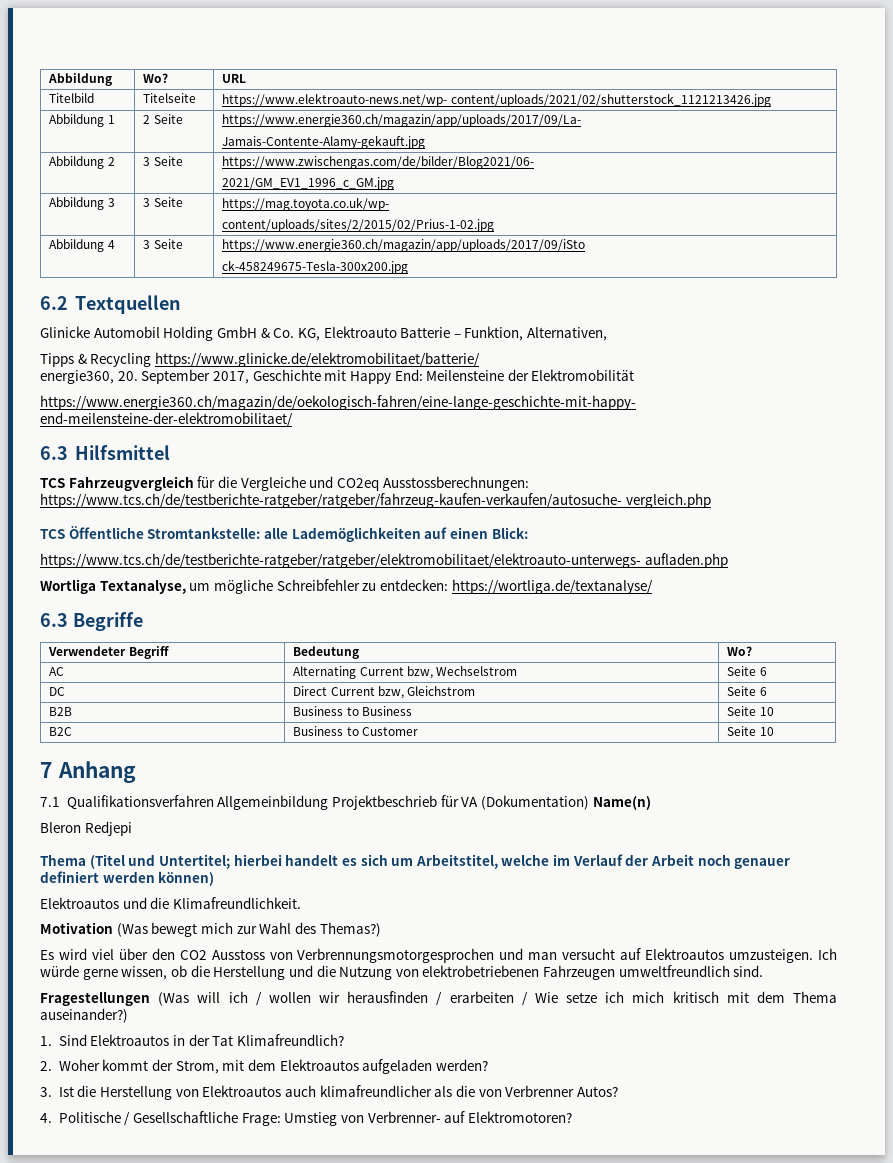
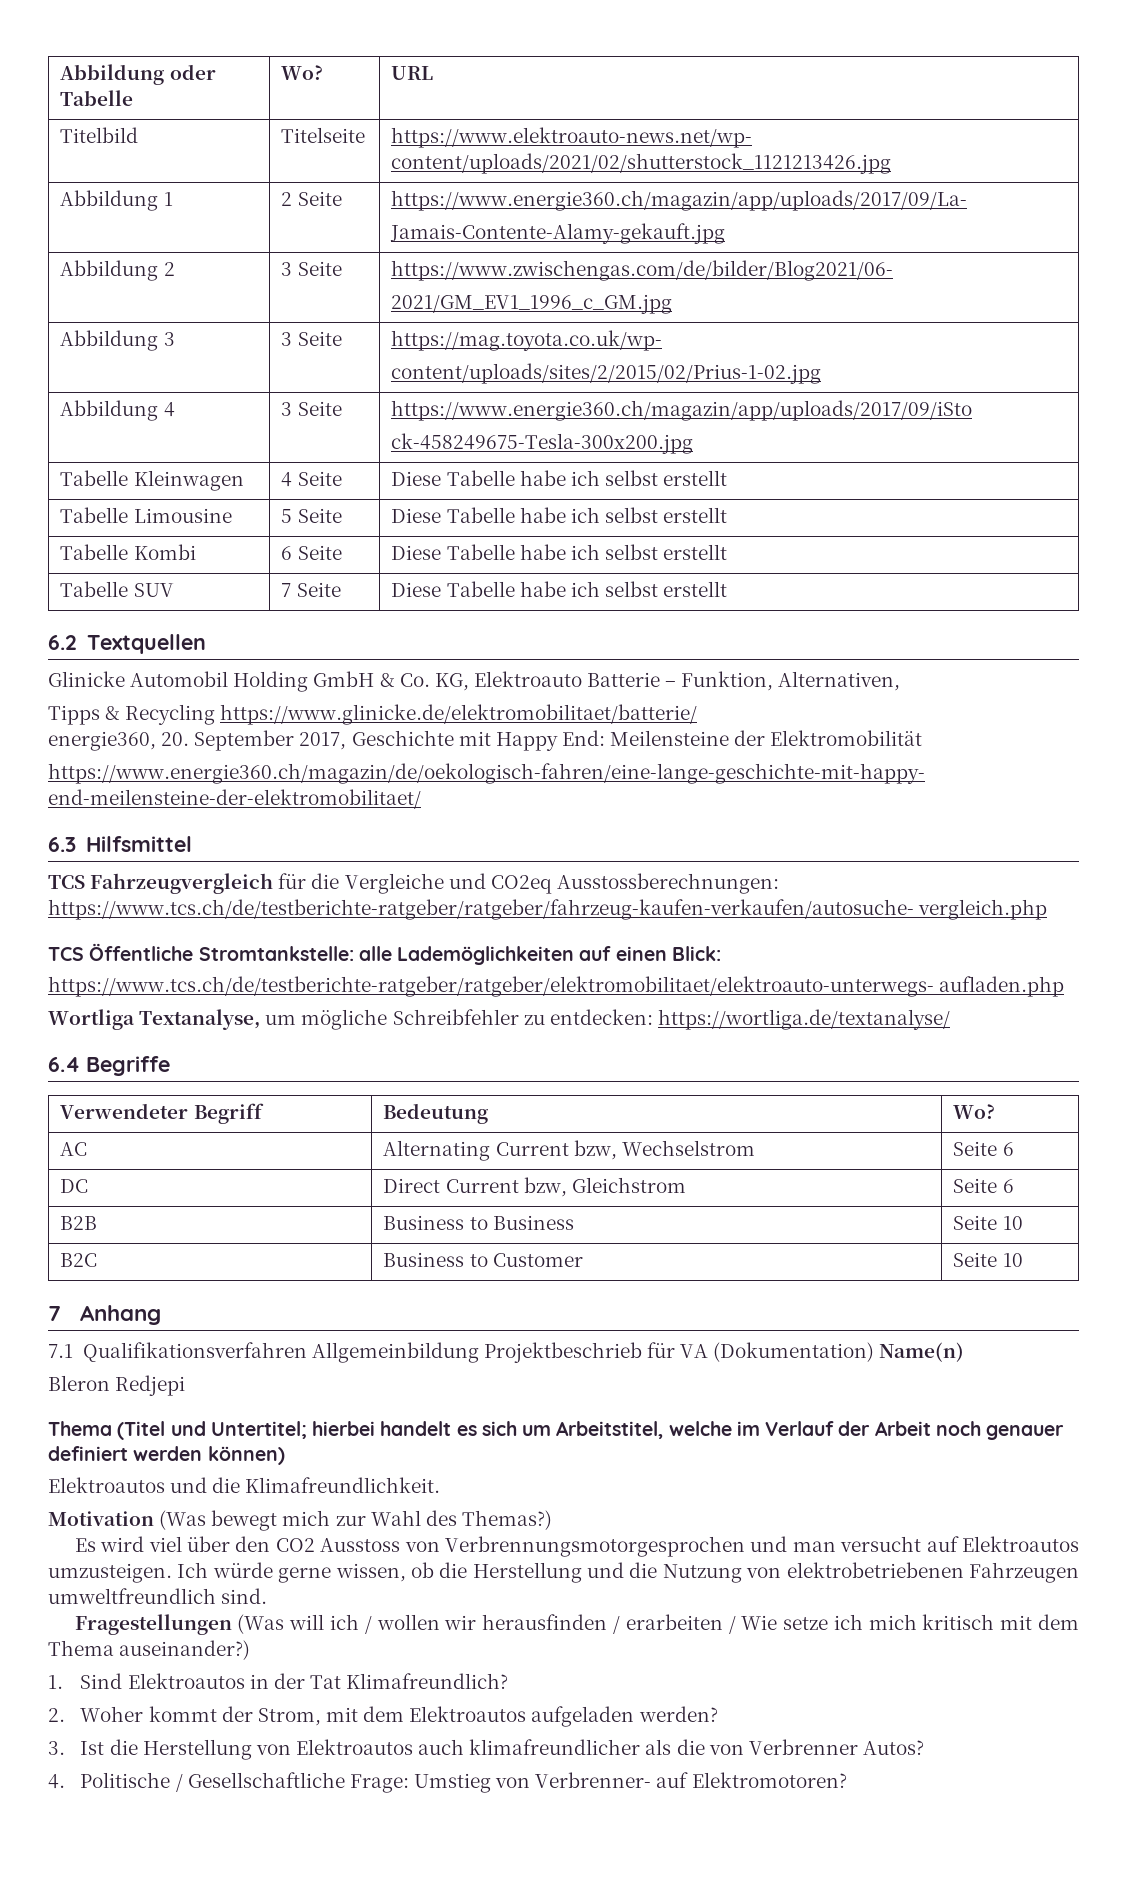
- Abbildung | Wo? | URL
+ Abbildung oder Tabelle | Wo? | URL
+ Tabelle Kleinwagen | 4 Seite | Diese Tabelle habe ich selbst erstellt
+ Tabelle Limousine | 5 Seite | Diese Tabelle habe ich selbst erstellt
+ Tabelle Kombi | 6 Seite | Diese Tabelle habe ich selbst erstellt
+ Tabelle SUV | 7 Seite | Diese Tabelle habe ich selbst erstellt
- 6.3 Begriffe
+ 6.4 Begriffe

